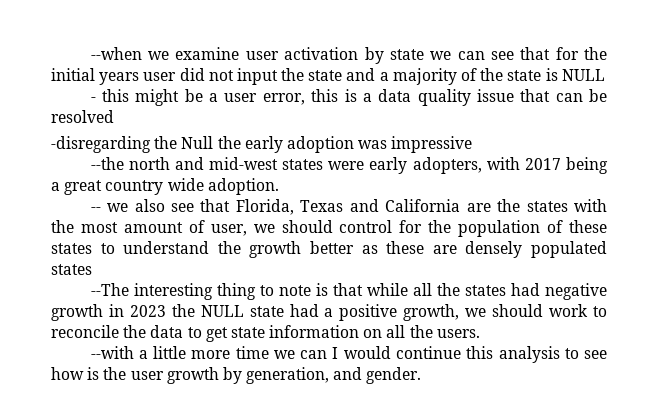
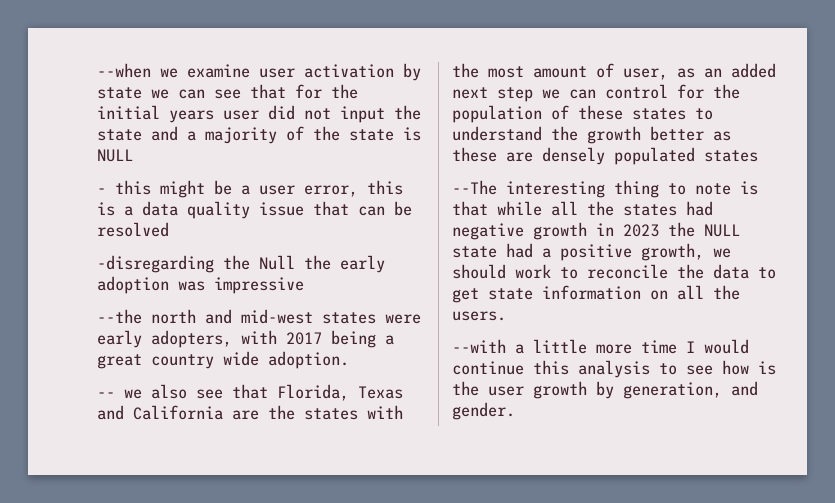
- -- we also see that Florida, Texas and California are the states with the most amount of user, we should control for the population of these states to understand the growth better as these are densely populated states
+ -- we also see that Florida, Texas and California are the states with the most amount of user, as an added next step we can control for the population of these states to understand the growth better as these are densely populated states
- --with a little more time we can I would continue this analysis to see how is the user growth by generation, and gender.
+ --with a little more time I would continue this analysis to see how is the user growth by generation, and gender.

